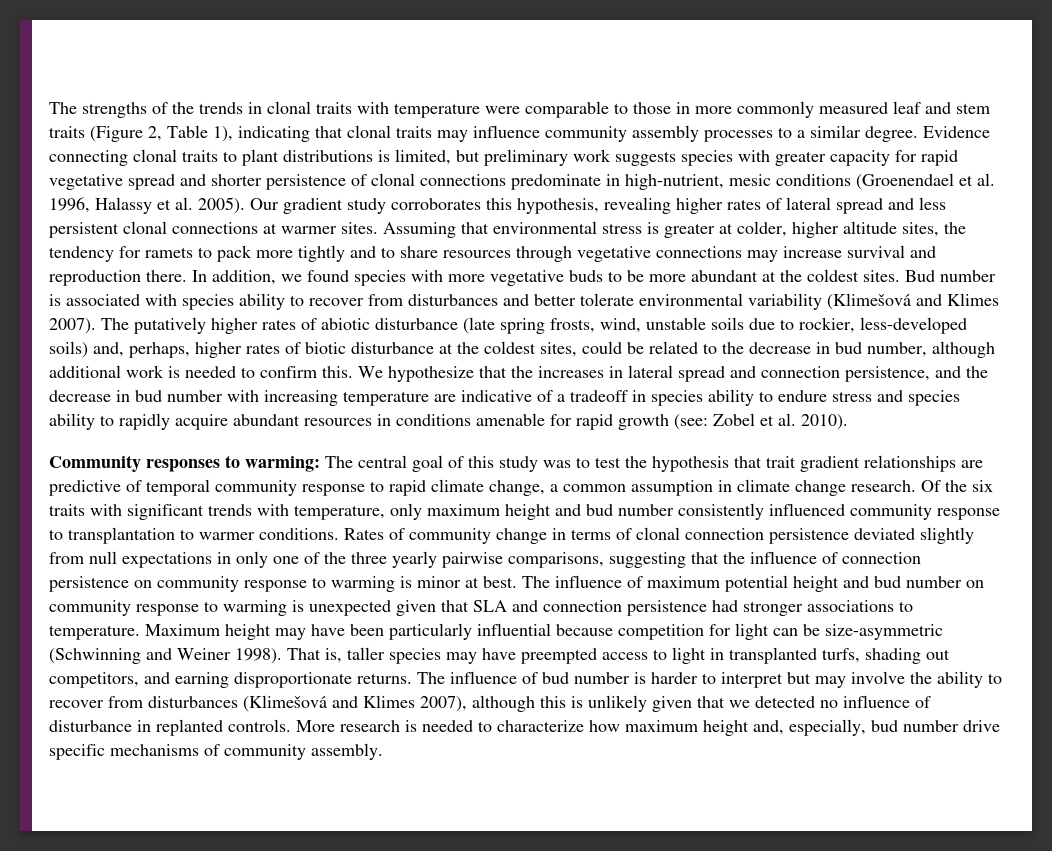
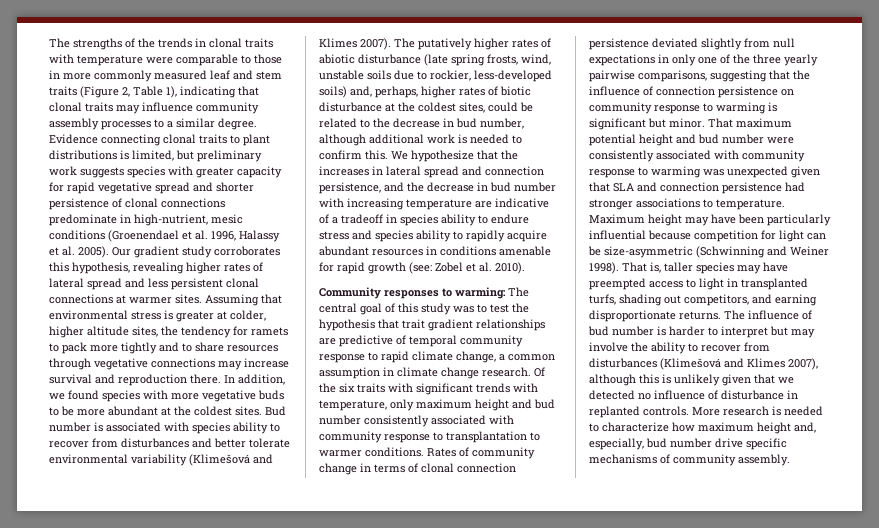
- Of the six traits with significant trends with temperature, only maximum height and bud number consistently influenced community response to transplantation to warmer conditions.
+ Of the six traits with significant trends with temperature, only maximum height and bud number consistently associated with community response to transplantation to warmer conditions.
- Rates of community change in terms of clonal connection persistence deviated slightly from null expectations in only one of the three yearly pairwise comparisons, suggesting that the influence of connection persistence on community response to warming is minor at best. The influence of maximum potential height and bud number on community response to warming is unexpected given that SLA and connection persistence had stronger associations to temperature.
+ Rates of community change in terms of clonal connection persistence deviated slightly from null expectations in only one of the three yearly pairwise comparisons, suggesting that the influence of connection persistence on community response to warming is significant but minor. That maximum potential height and bud number were consistently associated with community response to warming was unexpected given that SLA and connection persistence had stronger associations to temperature.

